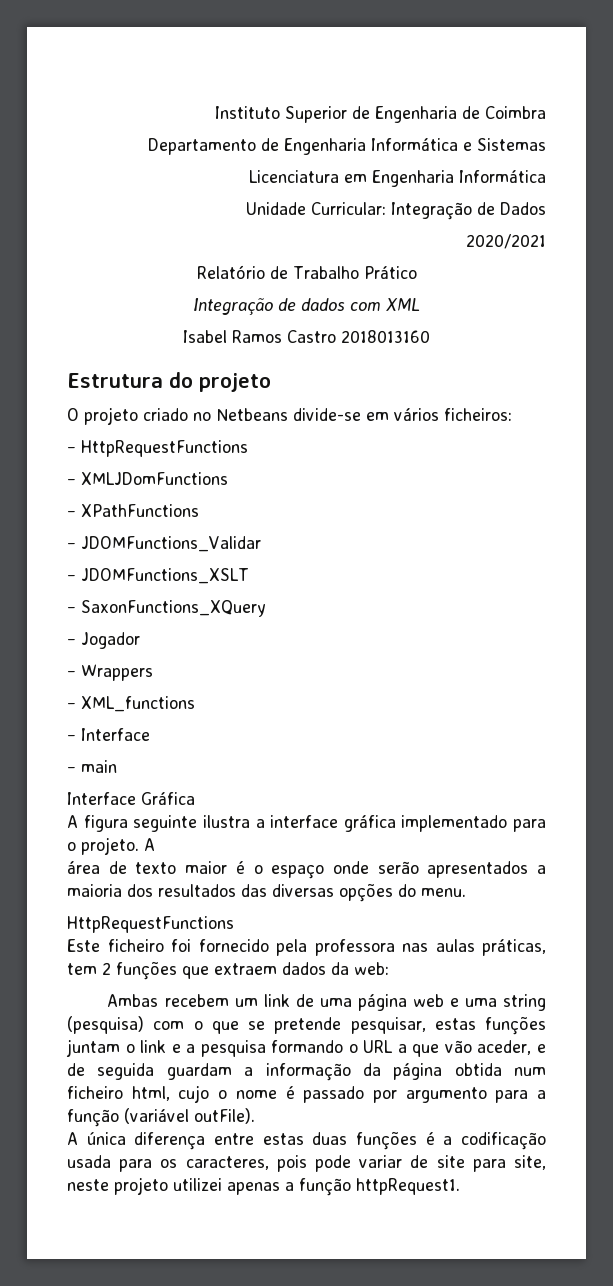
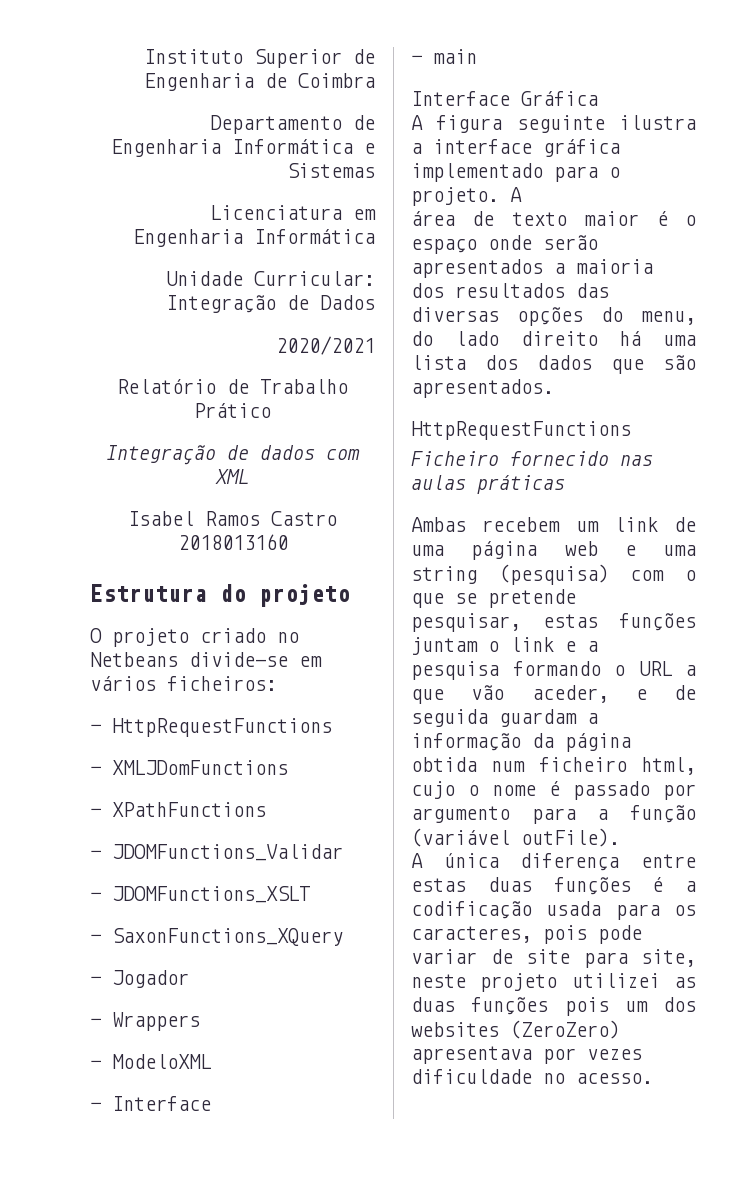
- − XML_functions
+ − ModeloXML
- área de texto maior é o espaço onde serão apresentados a maioria dos resultados das diversas opções do menu.
+ área de texto maior é o espaço onde serão apresentados a maioria dos resultados das diversas opções do menu, do lado direito há uma lista dos dados que são apresentados.
  HttpRequestFunctions
- Este ficheiro foi fornecido pela professora nas aulas práticas, tem 2 funções que extraem dados da web:
+ Ficheiro fornecido nas aulas práticas
- A única diferença entre estas duas funções é a codificação usada para os caracteres, pois pode variar de site para site, neste projeto utilizei apenas a função httpRequest1.
+ A única diferença entre estas duas funções é a codificação usada para os caracteres, pois pode variar de site para site, neste projeto utilizei as duas funções pois um dos websites (ZeroZero) apresentava por vezes dificuldade no acesso.

